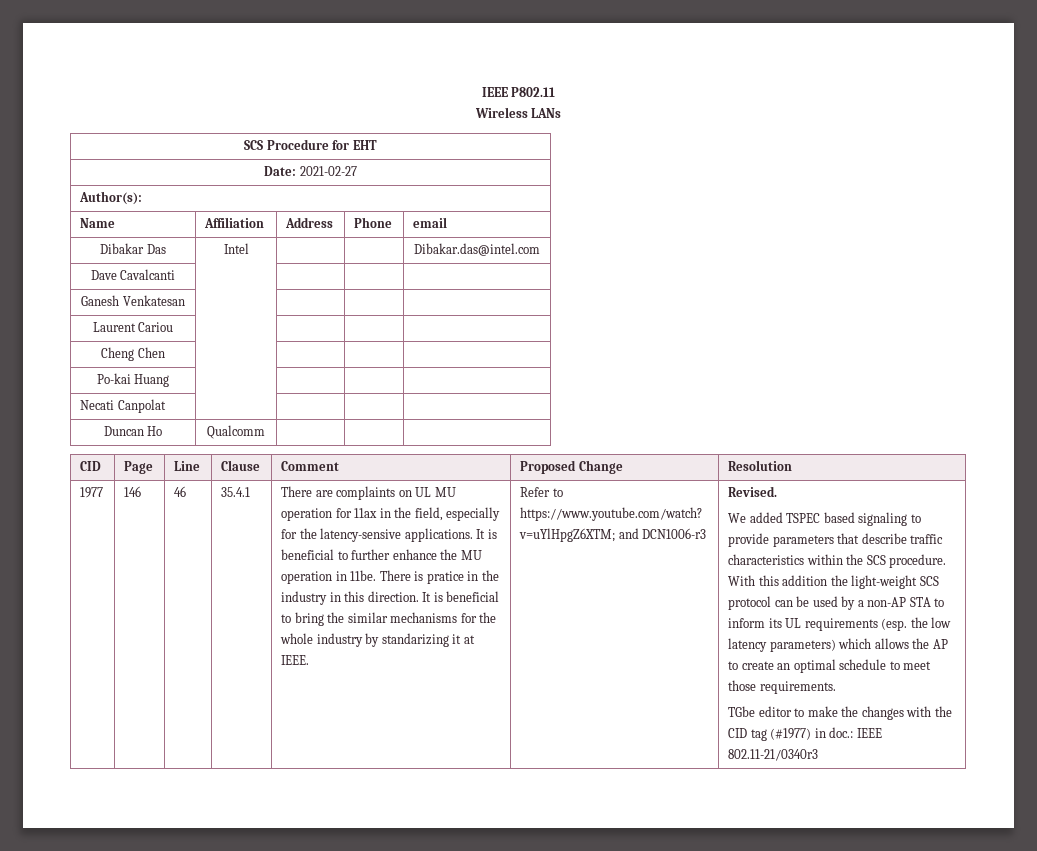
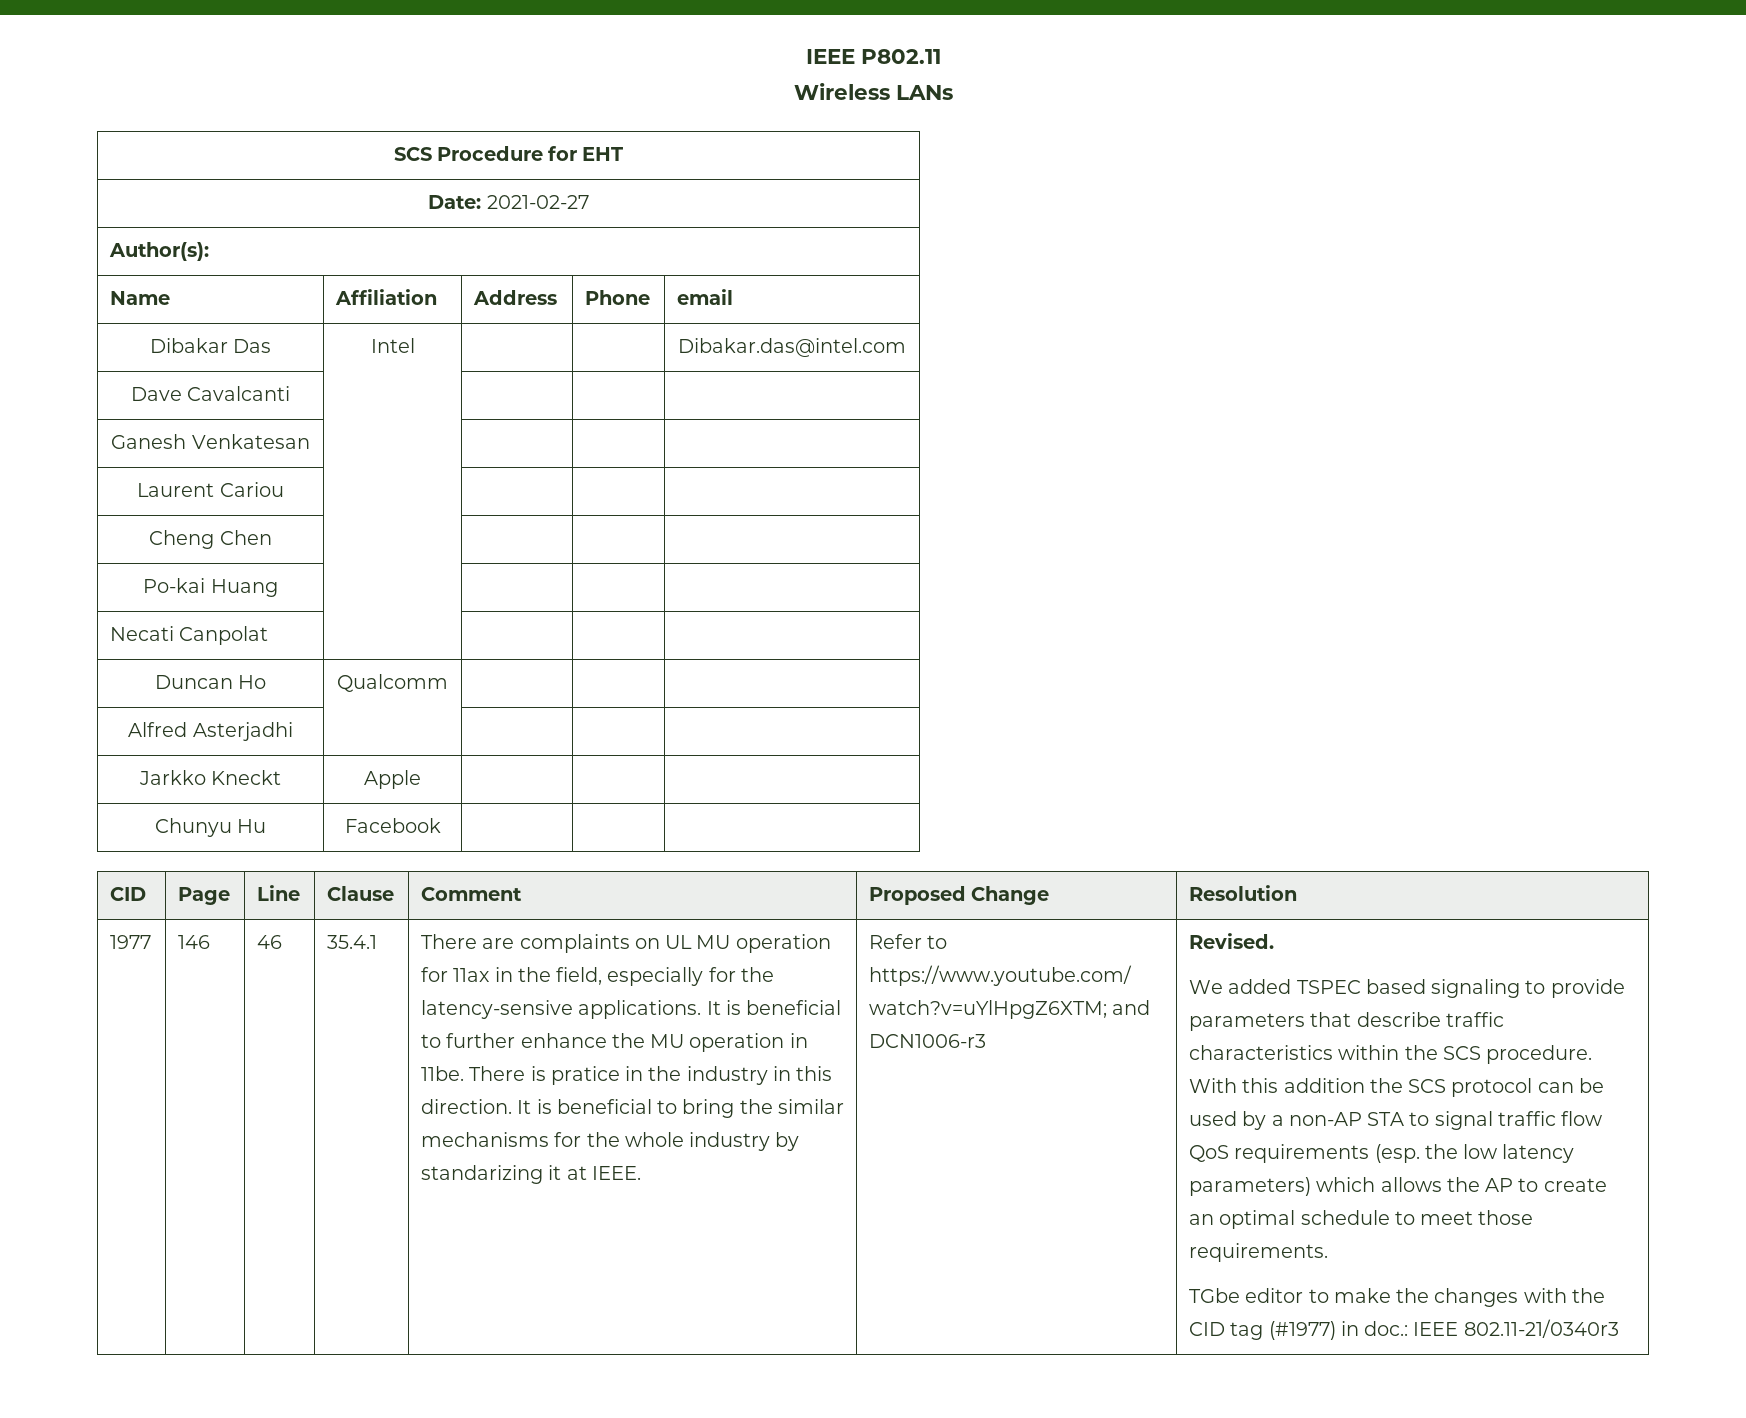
+ Alfred Asterjadhi | | | |
+ Jarkko Kneckt | Apple | | |
+ Chunyu Hu | Facebook | | |
- With this addition the light-weight SCS protocol can be used by a non-AP STA to inform its UL requirements (esp. the low latency parameters) which allows the AP to create an optimal schedule to meet those requirements.
+ With this addition the SCS protocol can be used by a non-AP STA to signal traffic flow QoS requirements (esp. the low latency parameters) which allows the AP to create an optimal schedule to meet those requirements.

